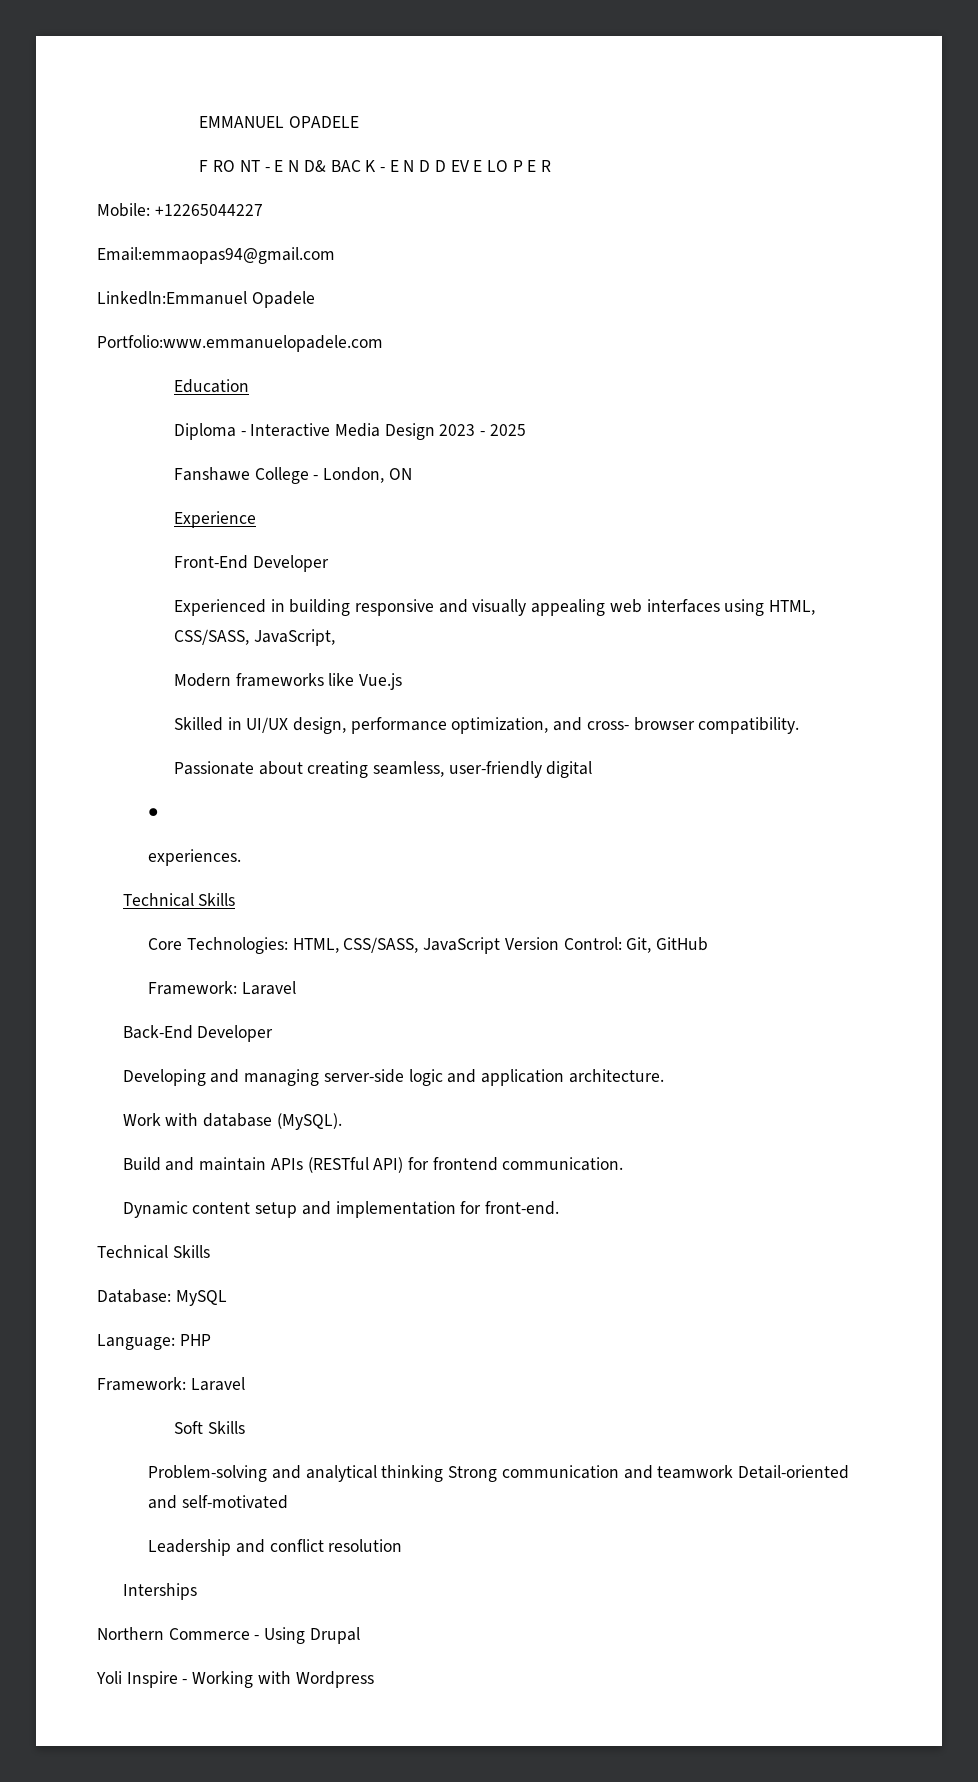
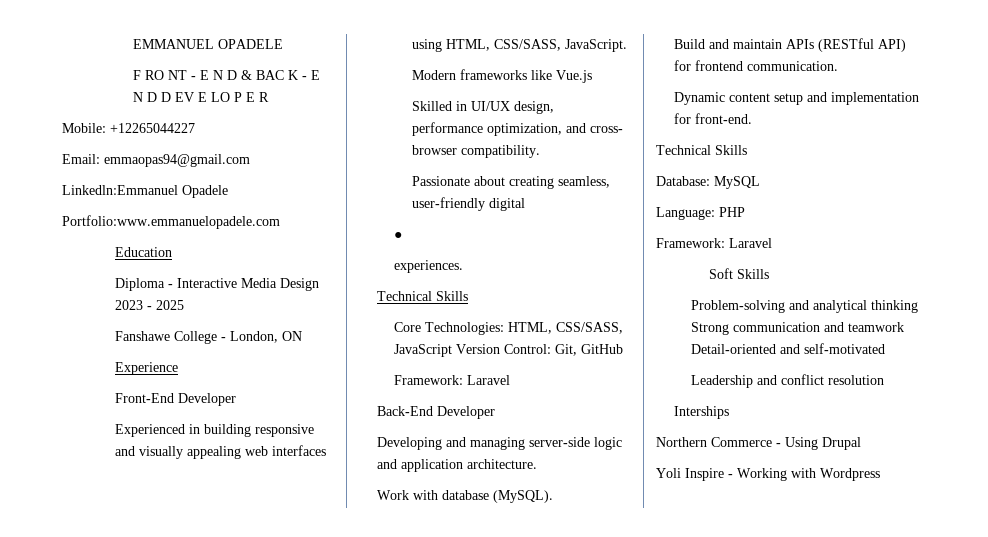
- F RO NT - E N D& BAC K - E N D D EV E LO P E R
+ F RO NT - E N D & BAC K - E N D D EV E LO P E R
- Email:emmaopas94@gmail.com
+ Email: emmaopas94@gmail.com
- Experienced in building responsive and visually appealing web interfaces using HTML, CSS/SASS, JavaScript,
+ Experienced in building responsive and visually appealing web interfaces using HTML, CSS/SASS, JavaScript.

